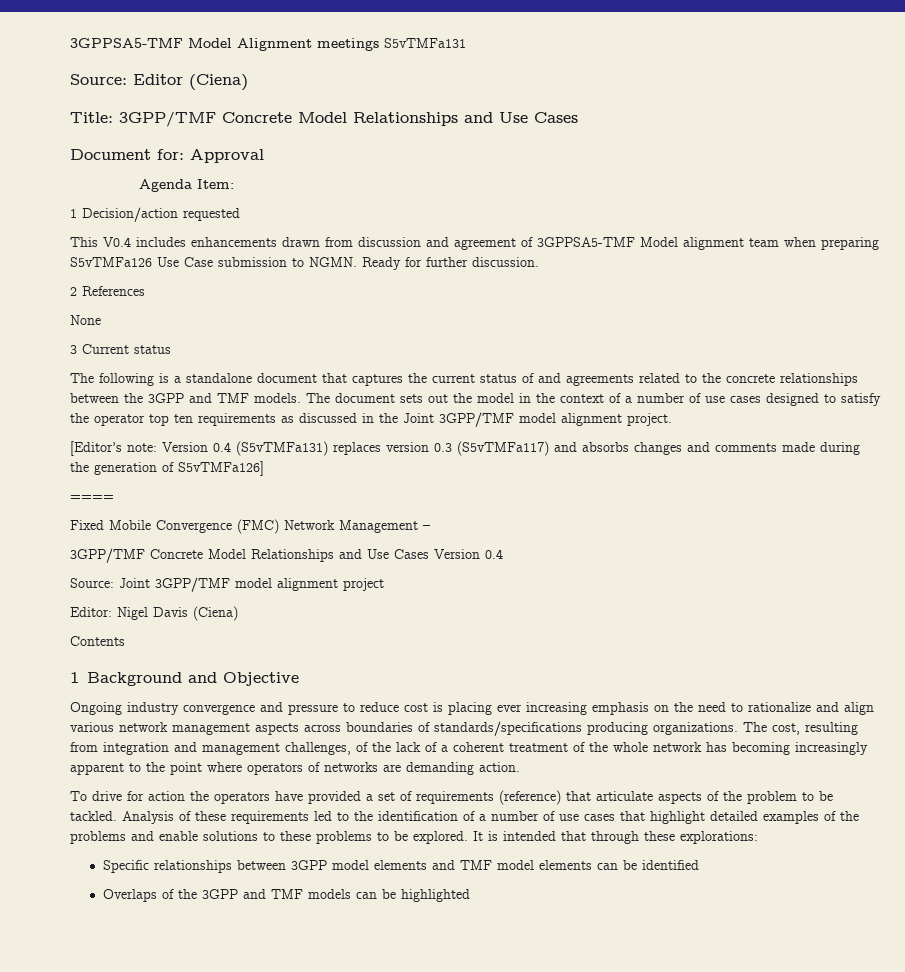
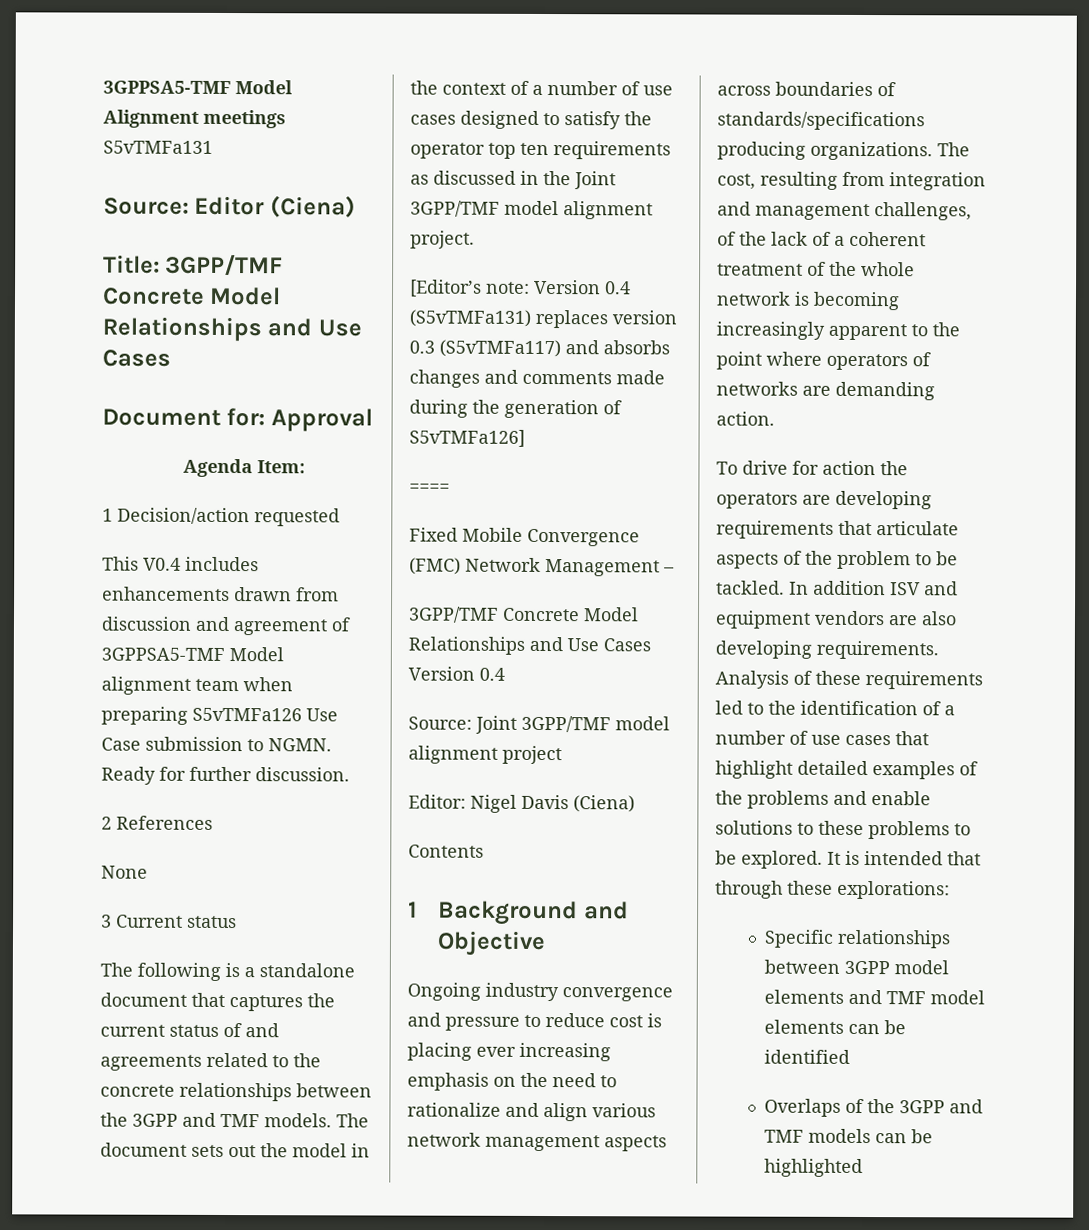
- The cost, resulting from integration and management challenges, of the lack of a coherent treatment of the whole network has becoming increasingly apparent to the point where operators of networks are demanding action.
+ The cost, resulting from integration and management challenges, of the lack of a coherent treatment of the whole network is becoming increasingly apparent to the point where operators of networks are demanding action.
- To drive for action the operators have provided a set of requirements (reference) that articulate aspects of the problem to be tackled.
+ To drive for action the operators are developing requirements that articulate aspects of the problem to be tackled.
+ In addition ISV and equipment vendors are also developing requirements.

